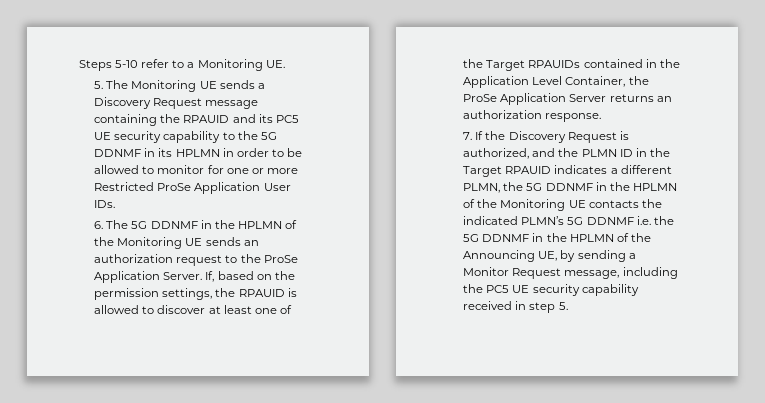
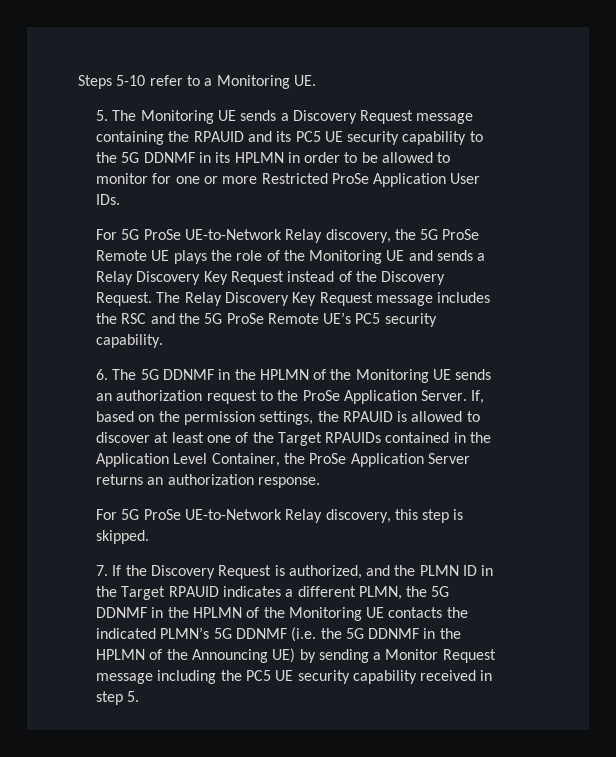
+ For 5G ProSe UE-to-Network Relay discovery, the 5G ProSe Remote UE plays the role of the Monitoring UE and sends a Relay Discovery Key Request instead of the Discovery Request. The Relay Discovery Key Request message includes the RSC and the 5G ProSe Remote UE’s PC5 security capability.
+ For 5G ProSe UE-to-Network Relay discovery, this step is skipped.
- 7. If the Discovery Request is authorized, and the PLMN ID in the Target RPAUID indicates a different PLMN, the 5G DDNMF in the HPLMN of the Monitoring UE contacts the indicated PLMN’s 5G DDNMF i.e. the 5G DDNMF in the HPLMN of the Announcing UE, by sending a Monitor Request message, including the PC5 UE security capability received in step 5.
+ 7. If the Discovery Request is authorized, and the PLMN ID in the Target RPAUID indicates a different PLMN, the 5G DDNMF in the HPLMN of the Monitoring UE contacts the indicated PLMN’s 5G DDNMF (i.e. the 5G DDNMF in the HPLMN of the Announcing UE) by sending a Monitor Request message including the PC5 UE security capability received in step 5.

